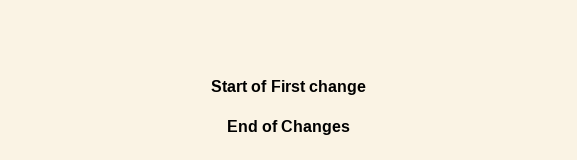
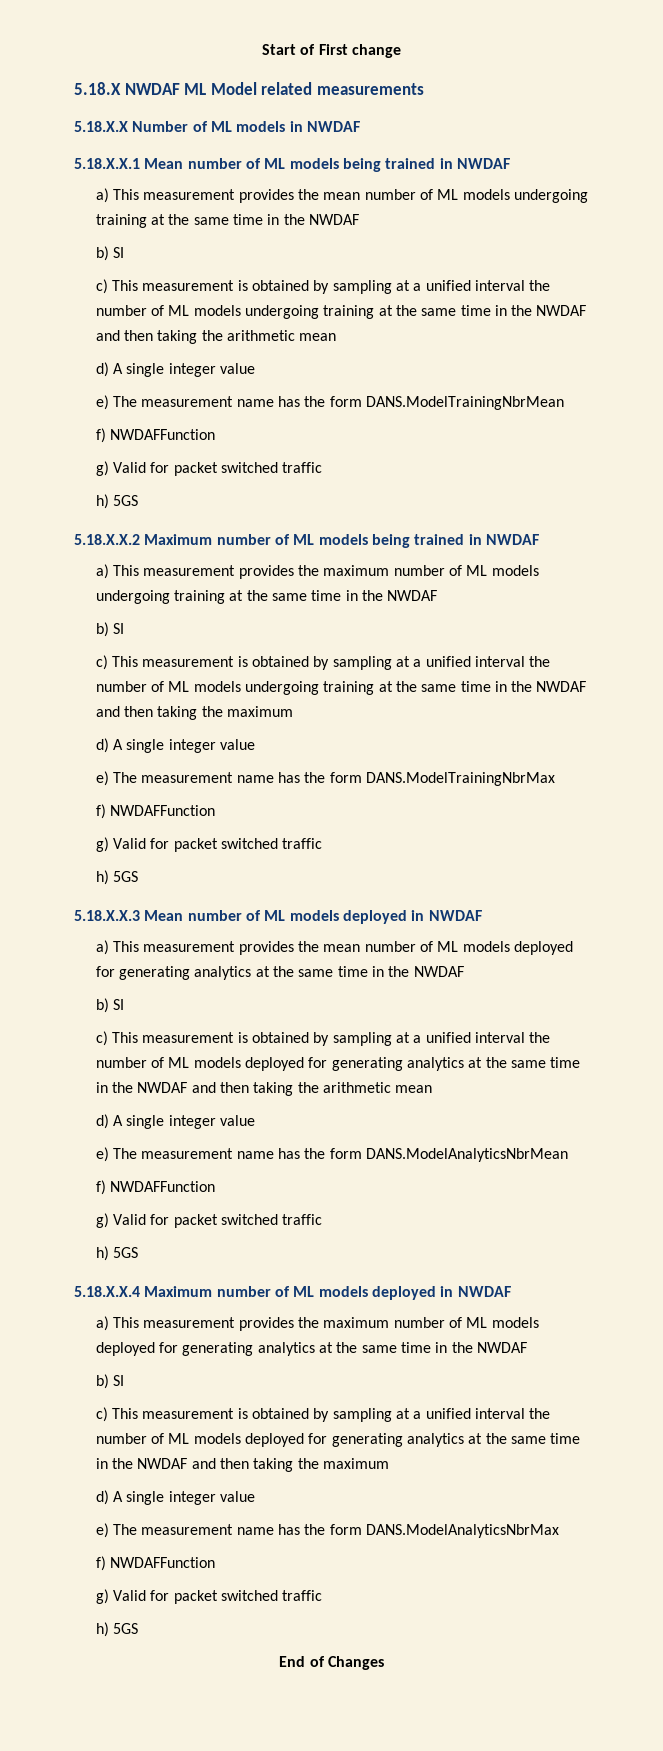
+ 5.18.X NWDAF ML Model related measurements
+ 5.18.X.X Number of ML models in NWDAF
+ 5.18.X.X.1 Mean number of ML models being trained in NWDAF
+ a) This measurement provides the mean number of ML models undergoing training at the same time in the NWDAF
+ b) SI
+ c) This measurement is obtained by sampling at a unified interval the number of ML models undergoing training at the same time in the NWDAF and then taking the arithmetic mean
+ d) A single integer value
+ e) The measurement name has the form DANS.ModelTrainingNbrMean
+ f) NWDAFFunction
+ g) Valid for packet switched traffic
+ h) 5GS
+ 5.18.X.X.2 Maximum number of ML models being trained in NWDAF
+ a) This measurement provides the maximum number of ML models undergoing training at the same time in the NWDAF
+ b) SI
+ c) This measurement is obtained by sampling at a unified interval the number of ML models undergoing training at the same time in the NWDAF and then taking the maximum
+ d) A single integer value
+ e) The measurement name has the form DANS.ModelTrainingNbrMax
+ f) NWDAFFunction
+ g) Valid for packet switched traffic
+ h) 5GS
+ 5.18.X.X.3 Mean number of ML models deployed in NWDAF
+ a) This measurement provides the mean number of ML models deployed for generating analytics at the same time in the NWDAF
+ b) SI
+ c) This measurement is obtained by sampling at a unified interval the number of ML models deployed for generating analytics at the same time in the NWDAF and then taking the arithmetic mean
+ d) A single integer value
+ e) The measurement name has the form DANS.ModelAnalyticsNbrMean
+ f) NWDAFFunction
+ g) Valid for packet switched traffic
+ h) 5GS
+ 5.18.X.X.4 Maximum number of ML models deployed in NWDAF
+ a) This measurement provides the maximum number of ML models deployed for generating analytics at the same time in the NWDAF
+ b) SI
+ c) This measurement is obtained by sampling at a unified interval the number of ML models deployed for generating analytics at the same time in the NWDAF and then taking the maximum
+ d) A single integer value
+ e) The measurement name has the form DANS.ModelAnalyticsNbrMax
+ f) NWDAFFunction
+ g) Valid for packet switched traffic
+ h) 5GS

